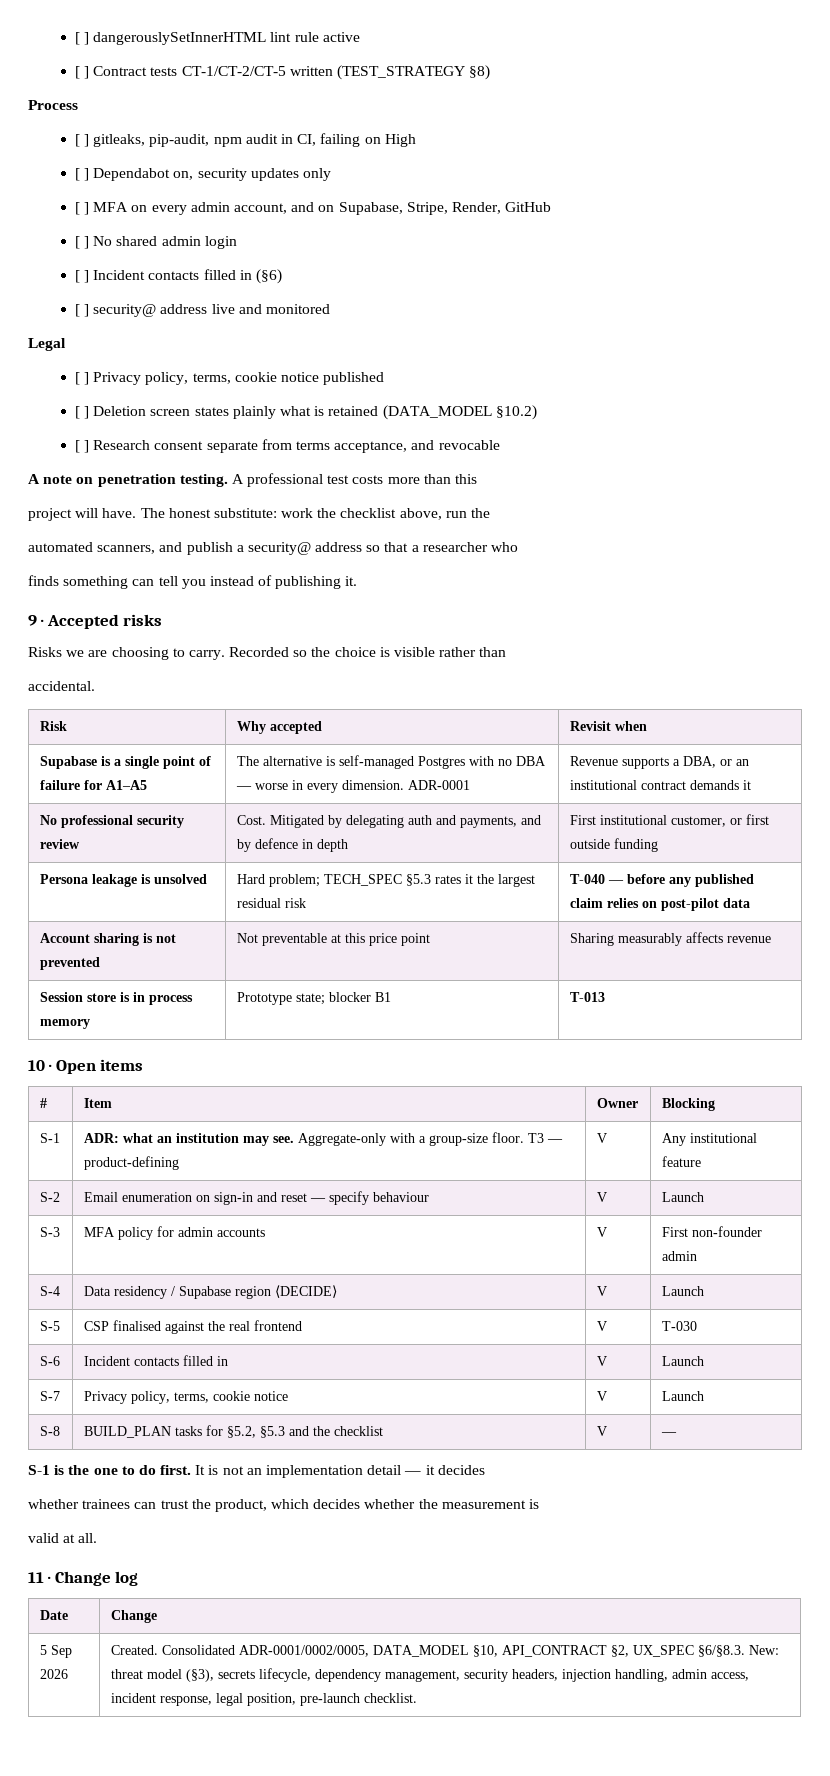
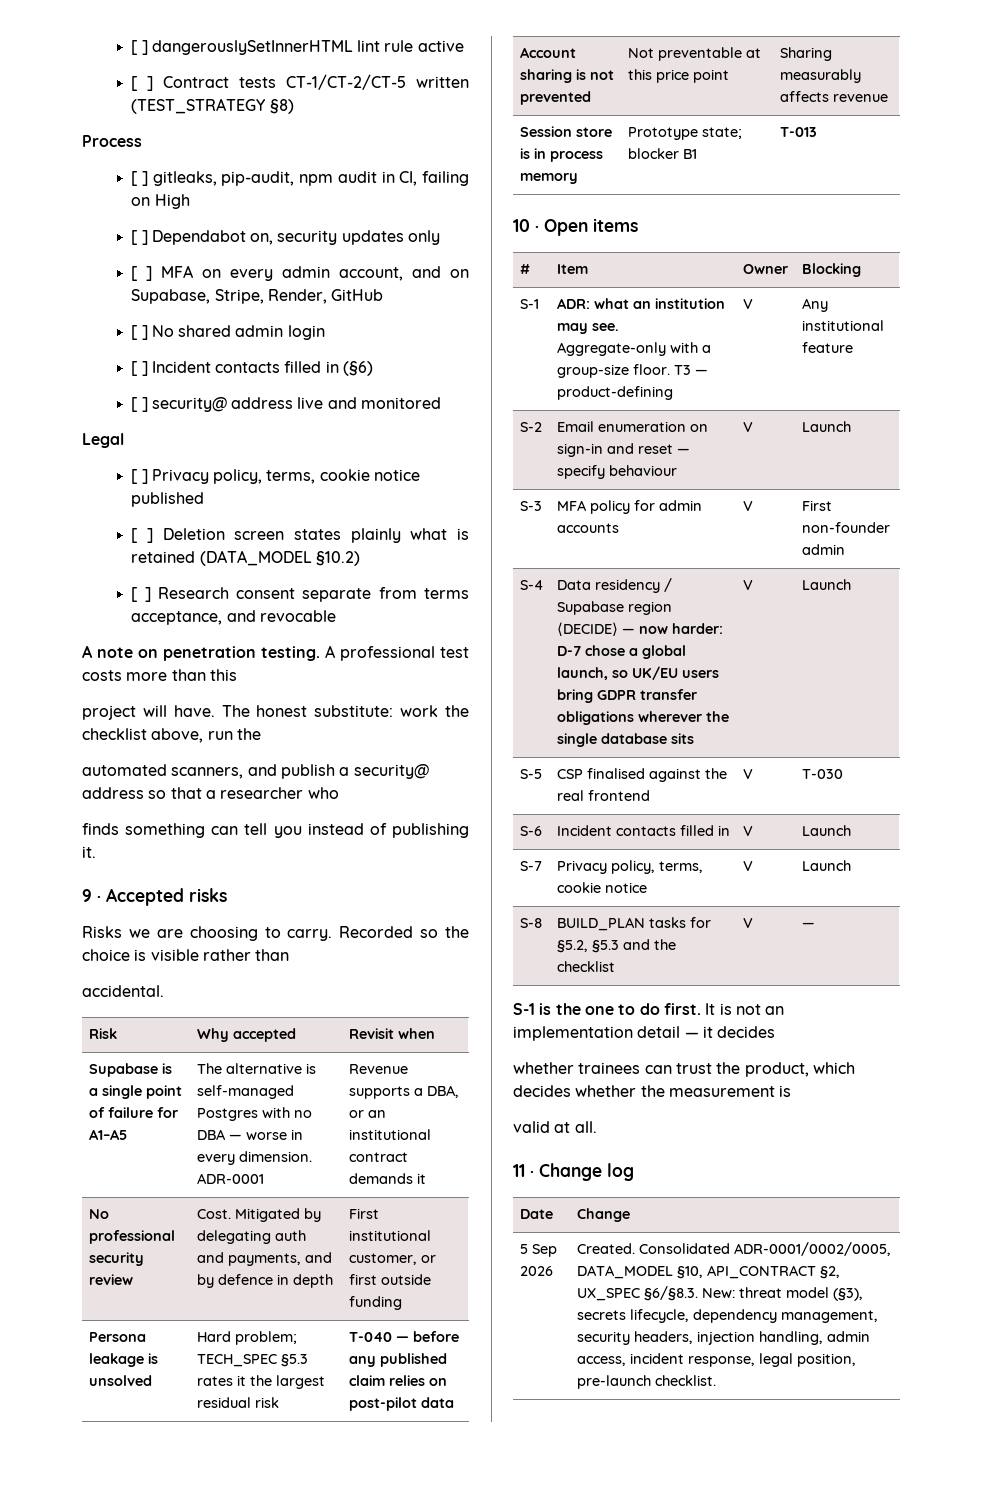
- S-4 | Data residency / Supabase region ⟨DECIDE⟩ | V | Launch
+ S-4 | Data residency / Supabase region ⟨DECIDE⟩ — now harder: D-7 chose a global launch, so UK/EU users bring GDPR transfer obligations wherever the single database sits | V | Launch

